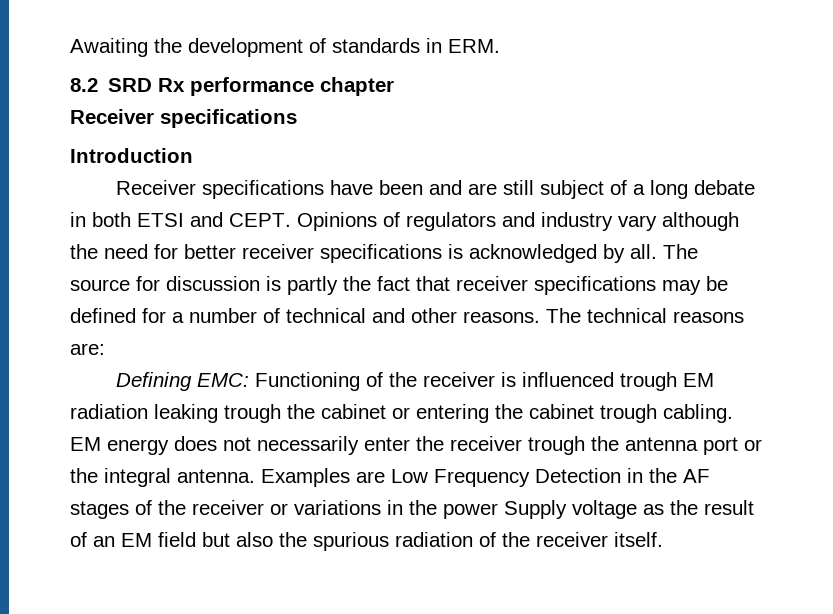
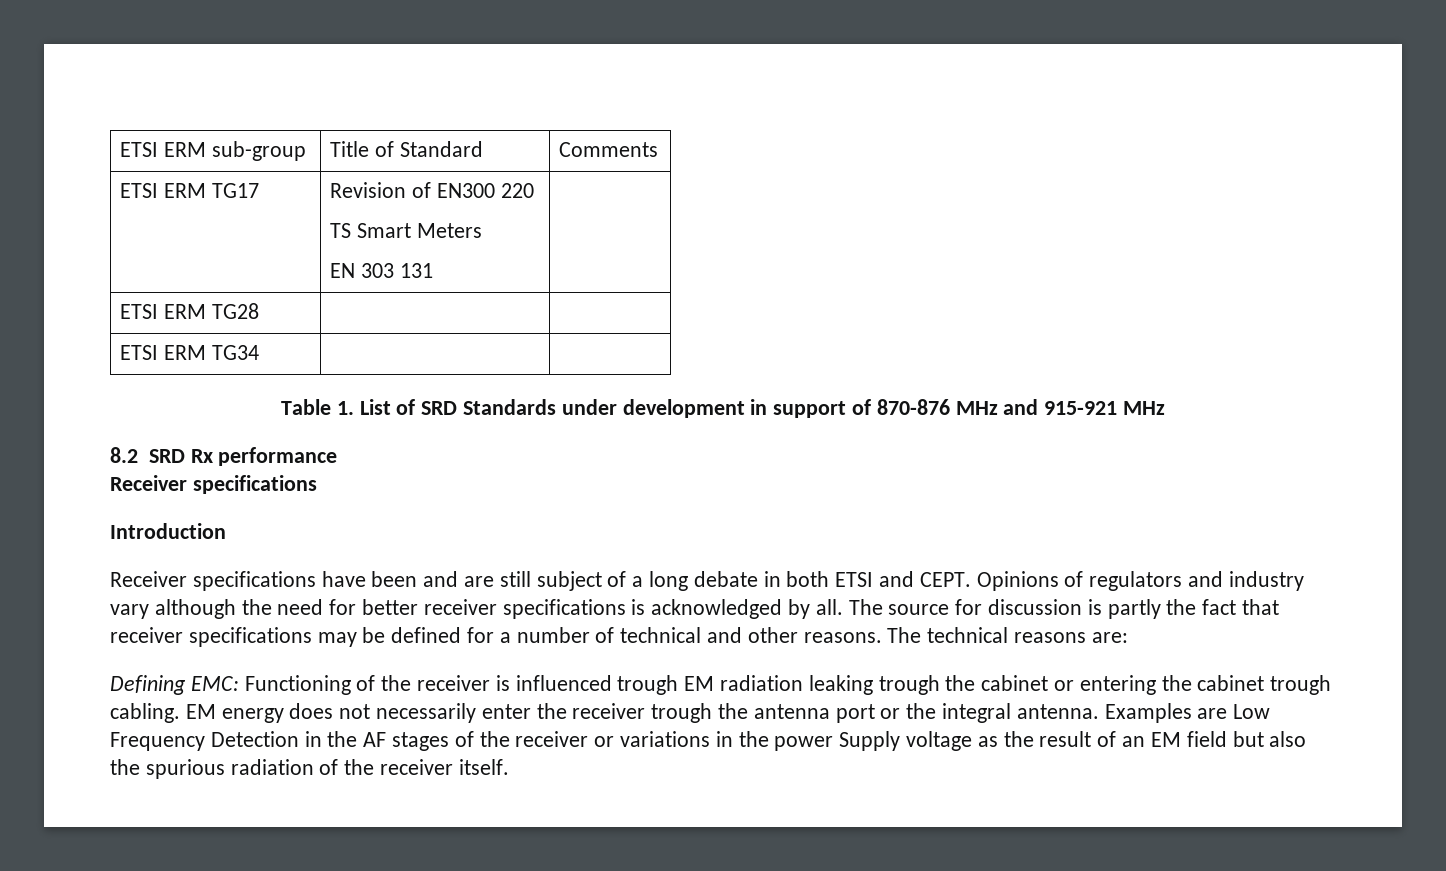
- Awaiting the development of standards in ERM.
+ ETSI ERM sub-group | Title of Standard | Comments
+ ETSI ERM TG17 | Revision of EN300 220
+ TS Smart Meters
+ EN 303 131 |
+ ETSI ERM TG28 | |
+ ETSI ERM TG34 | |
+ Table 1. List of SRD Standards under development in support of 870-876 MHz and 915-921 MHz
- 8.2 SRD Rx performance chapter
+ 8.2 SRD Rx performance

